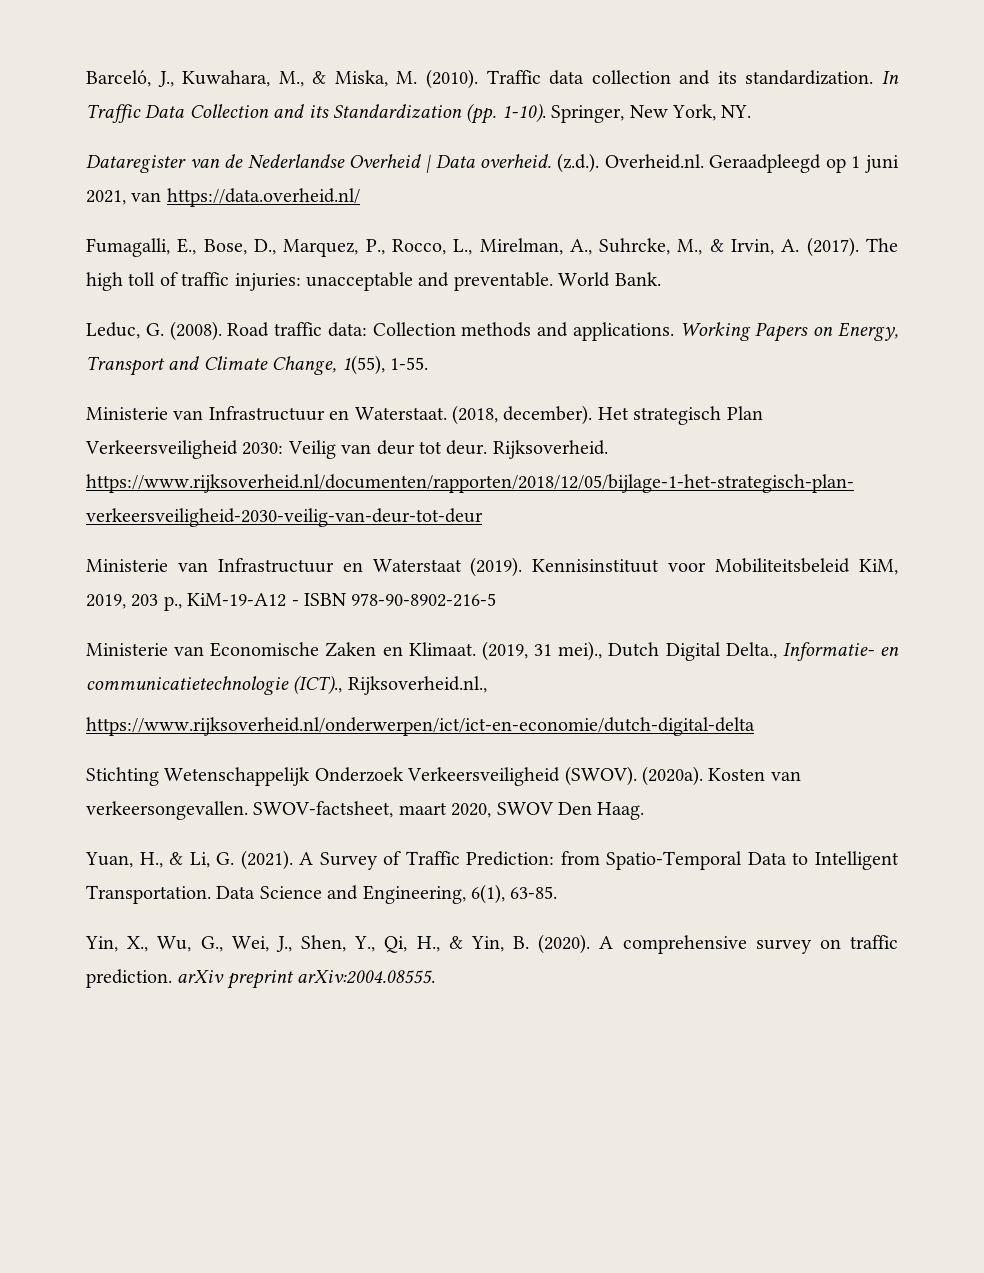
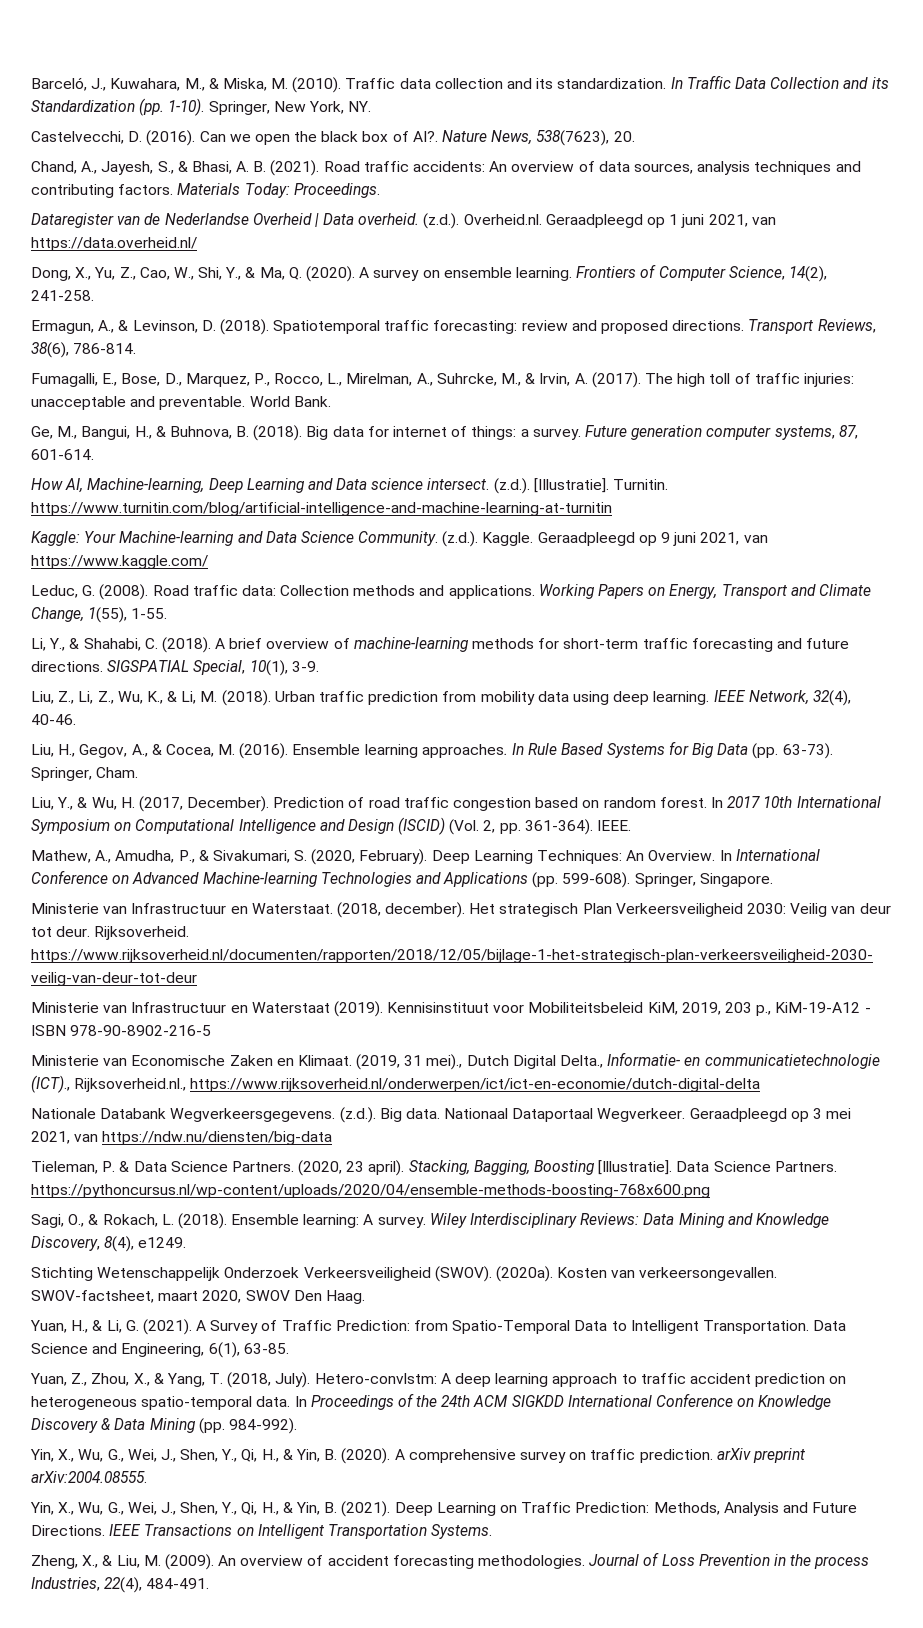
+ Castelvecchi, D. (2016). Can we open the black box of AI?. Nature News, 538(7623), 20.
+ Chand, A., Jayesh, S., & Bhasi, A. B. (2021). Road traffic accidents: An overview of data sources, analysis techniques and contributing factors. Materials Today: Proceedings.
+ Dong, X., Yu, Z., Cao, W., Shi, Y., & Ma, Q. (2020). A survey on ensemble learning. Frontiers of Computer Science, 14(2), 241-258.
+ Ermagun, A., & Levinson, D. (2018). Spatiotemporal traffic forecasting: review and proposed directions. Transport Reviews, 38(6), 786-814.
+ Ge, M., Bangui, H., & Buhnova, B. (2018). Big data for internet of things: a survey. Future generation computer systems, 87, 601-614.
+ How AI, Machine-learning, Deep Learning and Data science intersect. (z.d.). [IIlustratie]. Turnitin. https://www.turnitin.com/blog/artificial-intelligence-and-machine-learning-at-turnitin
+ Kaggle: Your Machine-learning and Data Science Community. (z.d.). Kaggle. Geraadpleegd op 9 juni 2021, van https://www.kaggle.com/
+ Li, Y., & Shahabi, C. (2018). A brief overview of machine-learning methods for short-term traffic forecasting and future directions. SIGSPATIAL Special, 10(1), 3-9.
+ Liu, Z., Li, Z., Wu, K., & Li, M. (2018). Urban traffic prediction from mobility data using deep learning. IEEE Network, 32(4), 40-46.
+ Liu, H., Gegov, A., & Cocea, M. (2016). Ensemble learning approaches. In Rule Based Systems for Big Data (pp. 63-73). Springer, Cham.
+ Liu, Y., & Wu, H. (2017, December). Prediction of road traffic congestion based on random forest. In 2017 10th International Symposium on Computational Intelligence and Design (ISCID) (Vol. 2, pp. 361-364). IEEE.
+ Mathew, A., Amudha, P., & Sivakumari, S. (2020, February). Deep Learning Techniques: An Overview. In International Conference on Advanced Machine-learning Technologies and Applications (pp. 599-608). Springer, Singapore.
- (2019, 31 mei)., Dutch Digital Delta., Informatie- en communicatietechnologie (ICT)., Rijksoverheid.nl.,
- https://www.rijksoverheid.nl/onderwerpen/ict/ict-en-economie/dutch-digital-delta
+ (2019, 31 mei)., Dutch Digital Delta., Informatie- en communicatietechnologie (ICT)., Rijksoverheid.nl., https://www.rijksoverheid.nl/onderwerpen/ict/ict-en-economie/dutch-digital-delta
+ Nationale Databank Wegverkeersgegevens. (z.d.). Big data. Nationaal Dataportaal Wegverkeer. Geraadpleegd op 3 mei 2021, van https://ndw.nu/diensten/big-data
+ Tieleman, P. & Data Science Partners. (2020, 23 april). Stacking, Bagging, Boosting [Illustratie]. Data Science Partners. https://pythoncursus.nl/wp-content/uploads/2020/04/ensemble-methods-boosting-768x600.png
+ Sagi, O., & Rokach, L. (2018). Ensemble learning: A survey. Wiley Interdisciplinary Reviews: Data Mining and Knowledge Discovery, 8(4), e1249.
+ Yuan, Z., Zhou, X., & Yang, T. (2018, July). Hetero-convlstm: A deep learning approach to traffic accident prediction on heterogeneous spatio-temporal data. In Proceedings of the 24th ACM SIGKDD International Conference on Knowledge Discovery & Data Mining (pp. 984-992).
+ Yin, X., Wu, G., Wei, J., Shen, Y., Qi, H., & Yin, B. (2021). Deep Learning on Traffic Prediction: Methods, Analysis and Future Directions. IEEE Transactions on Intelligent Transportation Systems.
+ Zheng, X., & Liu, M. (2009). An overview of accident forecasting methodologies. Journal of Loss Prevention in the process Industries, 22(4), 484-491.

